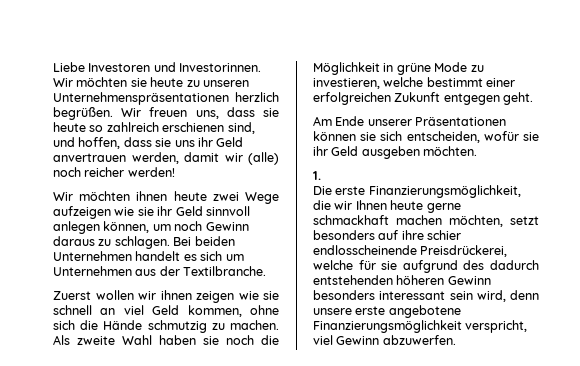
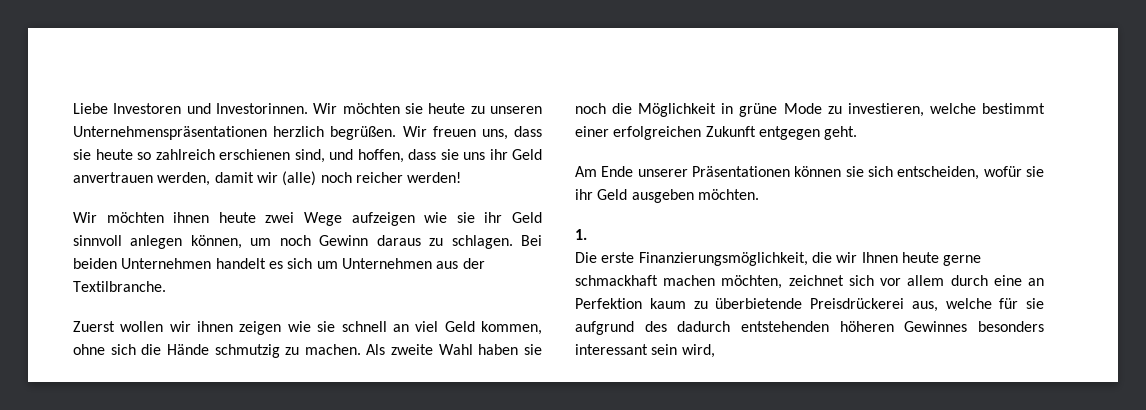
- Die erste Finanzierungsmöglichkeit, die wir Ihnen heute gerne schmackhaft machen möchten, setzt besonders auf ihre schier endlosscheinende Preisdrückerei, welche für sie aufgrund des dadurch entstehenden höheren Gewinn besonders interessant sein wird, denn unsere erste angebotene Finanzierungsmöglichkeit verspricht, viel Gewinn abzuwerfen.
+ Die erste Finanzierungsmöglichkeit, die wir Ihnen heute gerne schmackhaft machen möchten, zeichnet sich vor allem durch eine an Perfektion kaum zu überbietende Preisdrückerei aus, welche für sie aufgrund des dadurch entstehenden höheren Gewinnes besonders interessant sein wird,

